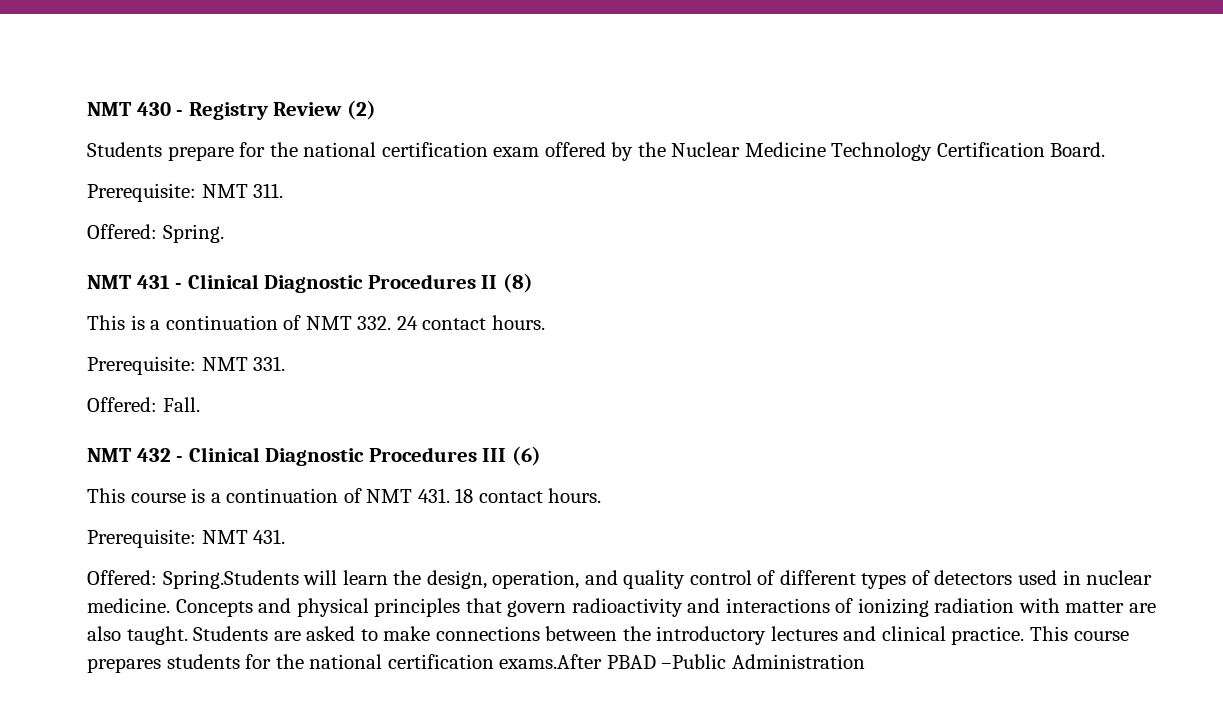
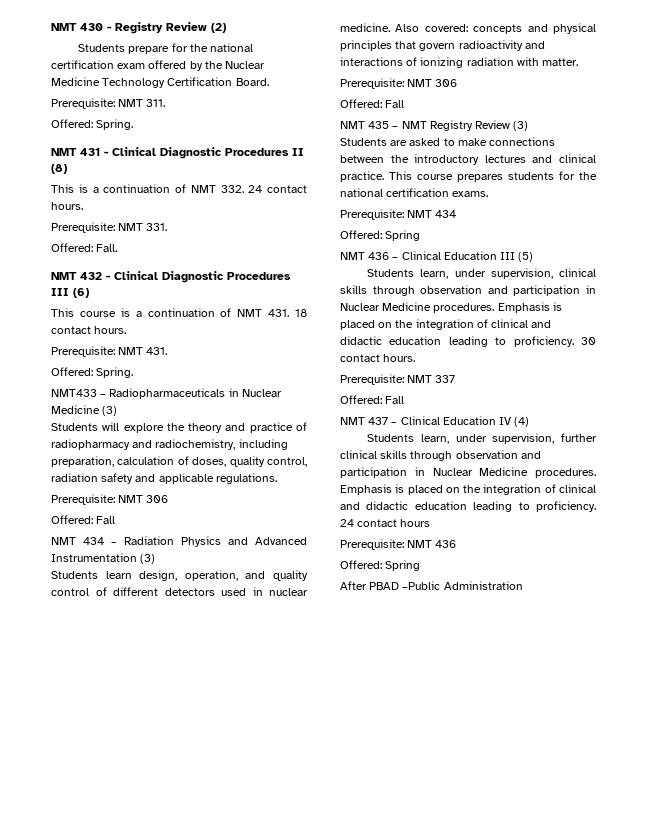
  Prerequisite: NMT 431.
- Offered: Spring.Students will learn the design, operation, and quality control of different types of detectors used in nuclear medicine.
+ Offered: Spring.
+ NMT433 – Radiopharmaceuticals in Nuclear Medicine (3)
+ Students will explore the theory and practice of radiopharmacy and radiochemistry, including preparation, calculation of doses, quality control, radiation safety and applicable regulations.
+ Prerequisite: NMT 306
+ Offered: Fall
+ NMT 434 – Radiation Physics and Advanced Instrumentation (3)
+ Students learn design, operation, and quality control of different detectors used in nuclear medicine.
- Concepts and physical principles that govern radioactivity and interactions of ionizing radiation with matter are also taught. Students are asked to make connections between the introductory lectures and clinical practice.
+ Also covered: concepts and physical principles that govern radioactivity and interactions of ionizing radiation with matter.
+ Prerequisite: NMT 306
+ Offered: Fall
+ NMT 435 – NMT Registry Review (3)
+ Students are asked to make connections between the introductory lectures and clinical practice.
- This course prepares students for the national certification exams.After PBAD –Public Administration
+ This course prepares students for the national certification exams.
+ Prerequisite: NMT 434
+ Offered: Spring
+ NMT 436 – Clinical Education III (5)
+ Students learn, under supervision, clinical skills through observation and participation in Nuclear Medicine procedures. Emphasis is placed on the integration of clinical and didactic education leading to proficiency. 30 contact hours.
+ Prerequisite: NMT 337
+ Offered: Fall
+ NMT 437 – Clinical Education IV (4)
+ Students learn, under supervision, further clinical skills through observation and participation in Nuclear Medicine procedures. Emphasis is placed on the integration of clinical and didactic education leading to proficiency. 24 contact hours
+ Prerequisite: NMT 436
+ Offered: Spring
+ After PBAD –Public Administration

